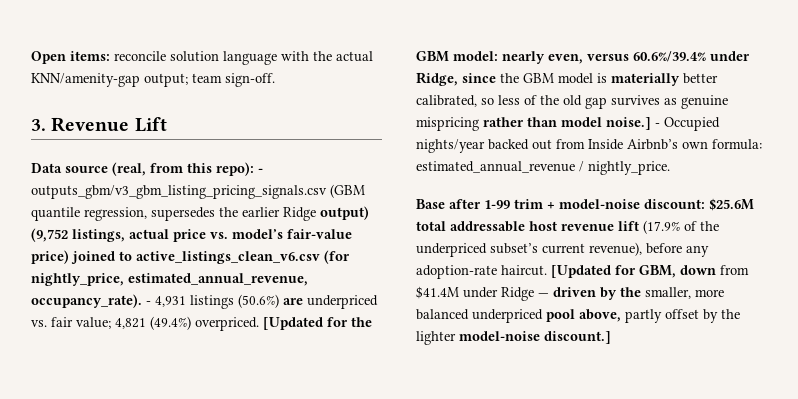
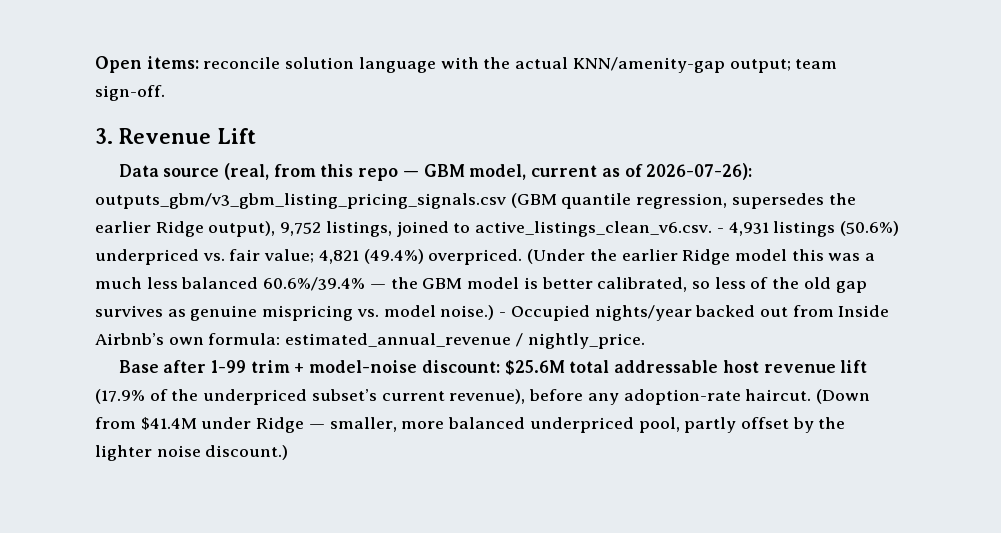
- Data source (real, from this repo): - outputs_gbm/v3_gbm_listing_pricing_signals.csv (GBM quantile regression, supersedes the earlier Ridge output) (9,752 listings, actual price vs. model’s fair-value price) joined to active_listings_clean_v6.csv (for nightly_price, estimated_annual_revenue, occupancy_rate). - 4,931 listings (50.6%) are underpriced vs. fair value; 4,821 (49.4%) overpriced.
+ Data source (real, from this repo — GBM model, current as of 2026-07-26): outputs_gbm/v3_gbm_listing_pricing_signals.csv (GBM quantile regression, supersedes the earlier Ridge output), 9,752 listings, joined to active_listings_clean_v6.csv. - 4,931 listings (50.6%) underpriced vs. fair value; 4,821 (49.4%) overpriced.
- [Updated for the GBM model: nearly even, versus 60.6%/39.4% under Ridge, since the GBM model is materially better calibrated, so less of the old gap survives as genuine mispricing rather than model noise.]
+ (Under the earlier Ridge model this was a much less balanced 60.6%/39.4% — the GBM model is better calibrated, so less of the old gap survives as genuine mispricing vs. model noise.)
- [Updated for GBM, down from $41.4M under Ridge — driven by the smaller, more balanced underpriced pool above, partly offset by the lighter model-noise discount.]
+ (Down from $41.4M under Ridge — smaller, more balanced underpriced pool, partly offset by the lighter noise discount.)

